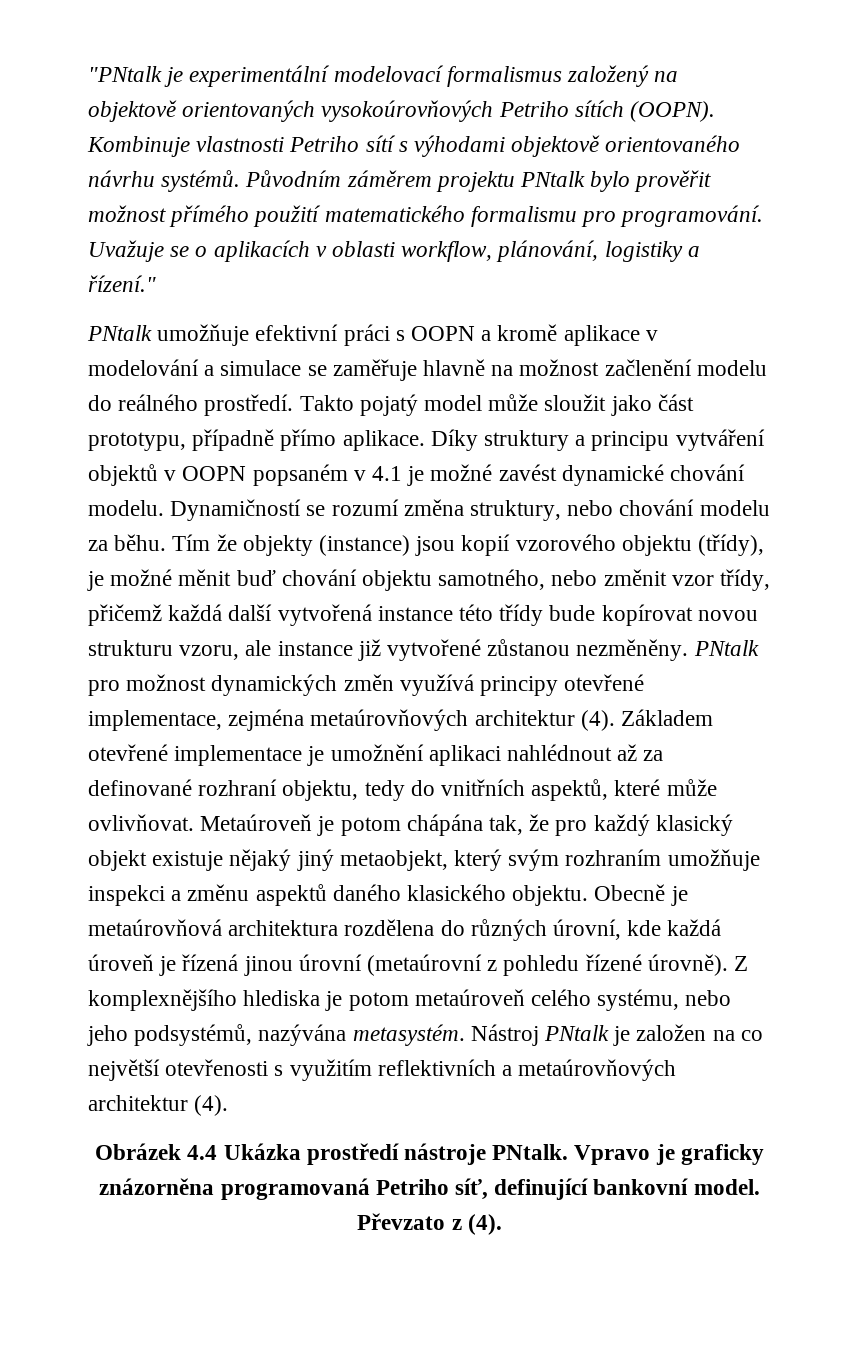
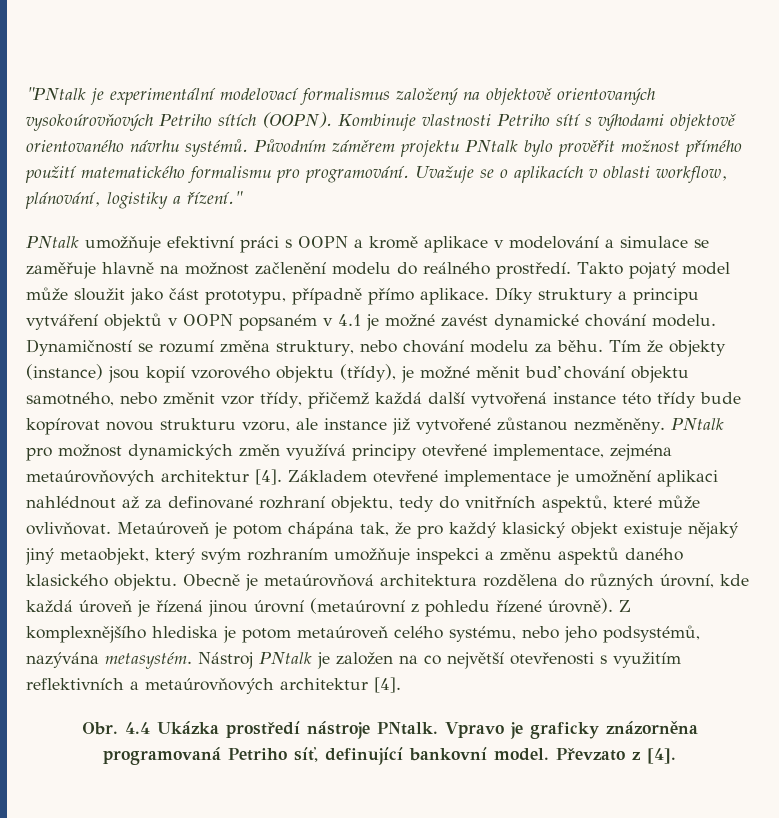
- PNtalk pro možnost dynamických změn využívá principy otevřené implementace, zejména metaúrovňových architektur (4).
+ PNtalk pro možnost dynamických změn využívá principy otevřené implementace, zejména metaúrovňových architektur [4].
- Nástroj PNtalk je založen na co největší otevřenosti s využitím reflektivních a metaúrovňových architektur (4).
- Obrázek 4.4 Ukázka prostředí nástroje PNtalk.
+ Nástroj PNtalk je založen na co největší otevřenosti s využitím reflektivních a metaúrovňových architektur [4].
+ Obr. 4.4 Ukázka prostředí nástroje PNtalk.
- Převzato z (4).
+ Převzato z [4].

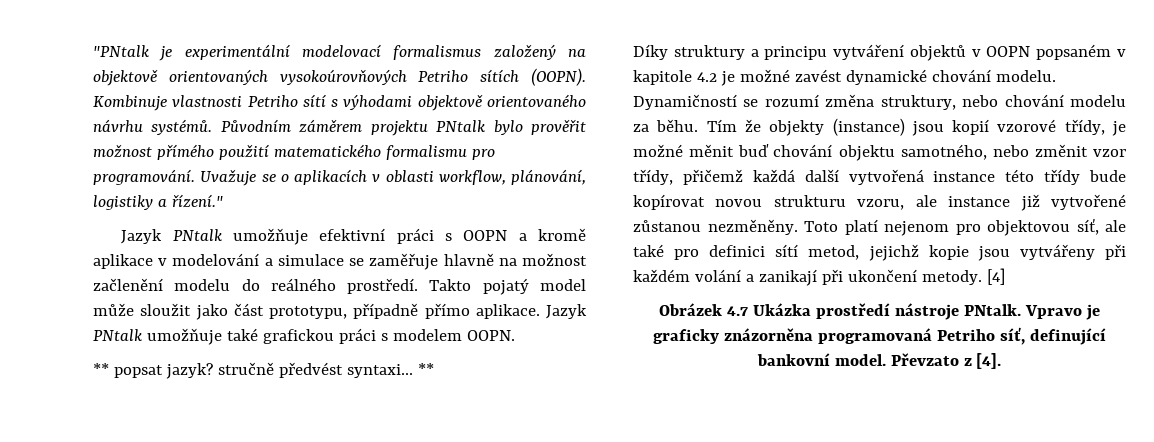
- PNtalk umožňuje efektivní práci s OOPN a kromě aplikace v modelování a simulace se zaměřuje hlavně na možnost začlenění modelu do reálného prostředí.
+ Jazyk PNtalk umožňuje efektivní práci s OOPN a kromě aplikace v modelování a simulace se zaměřuje hlavně na možnost začlenění modelu do reálného prostředí.
- Takto pojatý model může sloužit jako část prototypu, případně přímo aplikace. Díky struktury a principu vytváření objektů v OOPN popsaném v 4.1 je možné zavést dynamické chování modelu.
+ Takto pojatý model může sloužit jako část prototypu, případně přímo aplikace. Jazyk PNtalk umožňuje také grafickou práci s modelem OOPN.
+ ** popsat jazyk? stručně předvést syntaxi... **
+ Díky struktury a principu vytváření objektů v OOPN popsaném v kapitole 4.2 je možné zavést dynamické chování modelu.
- Tím že objekty (instance) jsou kopií vzorového objektu (třídy), je možné měnit buď chování objektu samotného, nebo změnit vzor třídy, přičemž každá další vytvořená instance této třídy bude kopírovat novou strukturu vzoru, ale instance již vytvořené zůstanou nezměněny.
+ Tím že objekty (instance) jsou kopií vzorové třídy, je možné měnit buď chování objektu samotného, nebo změnit vzor třídy, přičemž každá další vytvořená instance této třídy bude kopírovat novou strukturu vzoru, ale instance již vytvořené zůstanou nezměněny.
- PNtalk pro možnost dynamických změn využívá principy otevřené implementace, zejména metaúrovňových architektur [4]. Základem otevřené implementace je umožnění aplikaci nahlédnout až za definované rozhraní objektu, tedy do vnitřních aspektů, které může ovlivňovat. Metaúroveň je potom chápána tak, že pro každý klasický objekt existuje nějaký jiný metaobjekt, který svým rozhraním umožňuje inspekci a změnu aspektů daného klasického objektu. Obecně je metaúrovňová architektura rozdělena do různých úrovní, kde každá úroveň je řízená jinou úrovní (metaúrovní z pohledu řízené úrovně). Z komplexnějšího hlediska je potom metaúroveň celého systému, nebo jeho podsystémů, nazývána metasystém. Nástroj PNtalk je založen na co největší otevřenosti s využitím reflektivních a metaúrovňových architektur [4].
- Obr. 4.4 Ukázka prostředí nástroje PNtalk.
+ Toto platí nejenom pro objektovou síť, ale také pro definici sítí metod, jejichž kopie jsou vytvářeny při každém volání a zanikají při ukončení metody. [4]
+ Obrázek 4.7 Ukázka prostředí nástroje PNtalk.

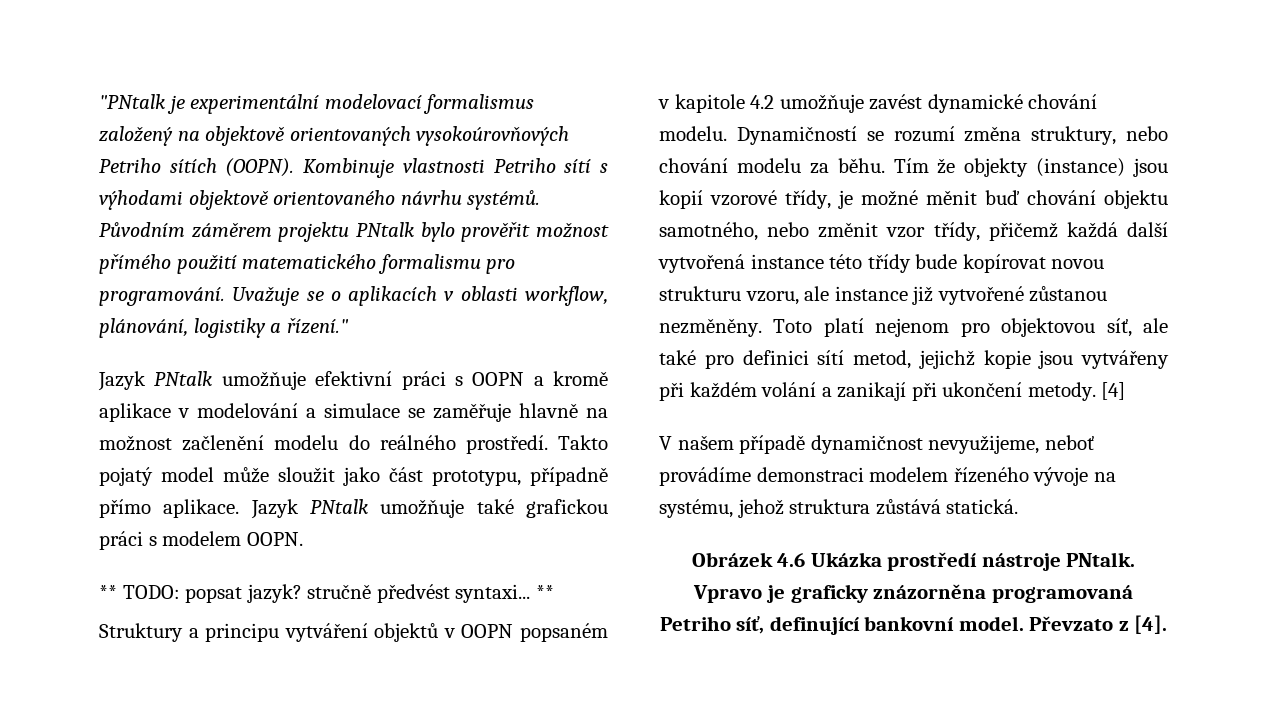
- ** popsat jazyk? stručně předvést syntaxi...
+ ** TODO: popsat jazyk? stručně předvést syntaxi...
- Díky struktury a principu vytváření objektů v OOPN popsaném v kapitole 4.2 je možné zavést dynamické chování modelu.
+ Struktury a principu vytváření objektů v OOPN popsaném v kapitole 4.2 umožňuje zavést dynamické chování modelu.
+ V našem případě dynamičnost nevyužijeme, neboť provádíme demonstraci modelem řízeného vývoje na systému, jehož struktura zůstává statická.
- Obrázek 4.7 Ukázka prostředí nástroje PNtalk.
+ Obrázek 4.6 Ukázka prostředí nástroje PNtalk.

